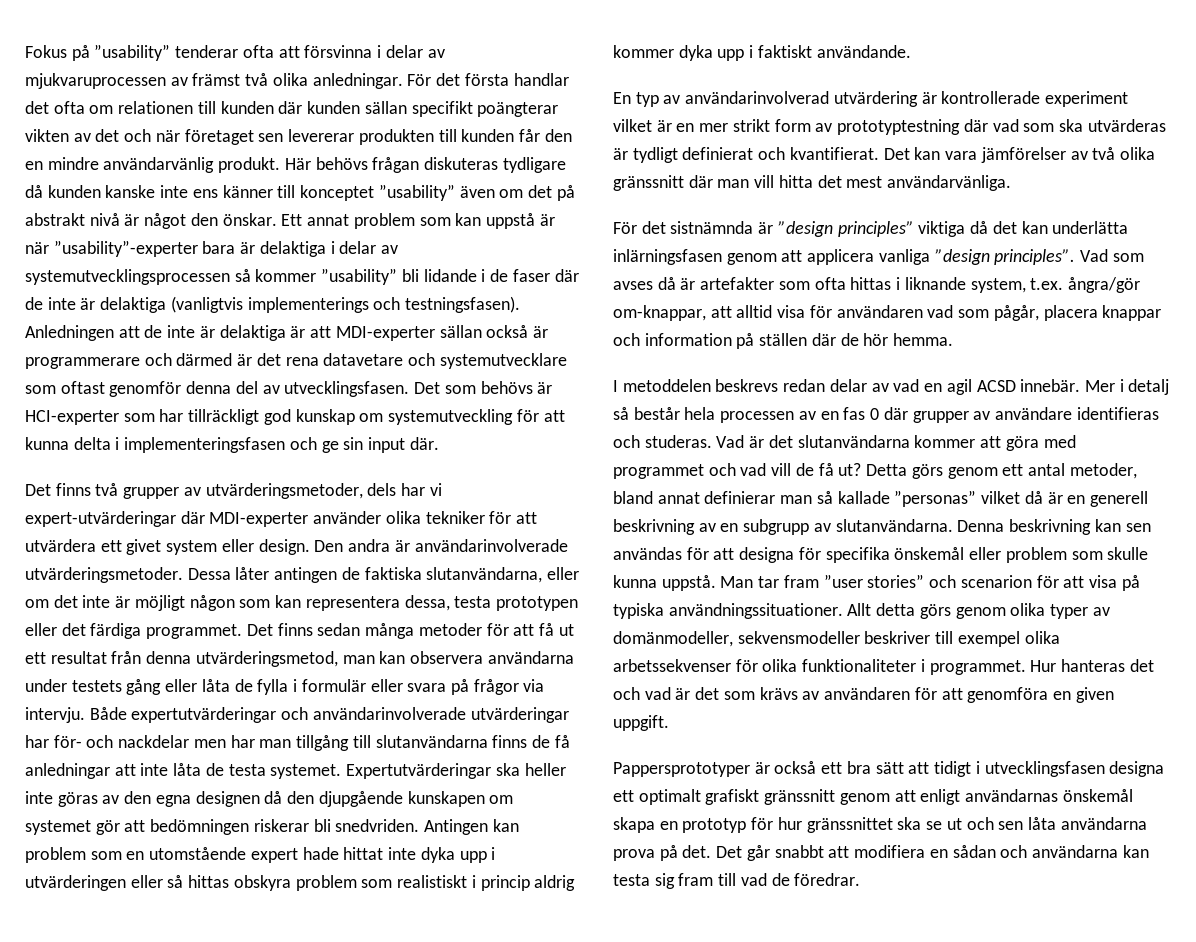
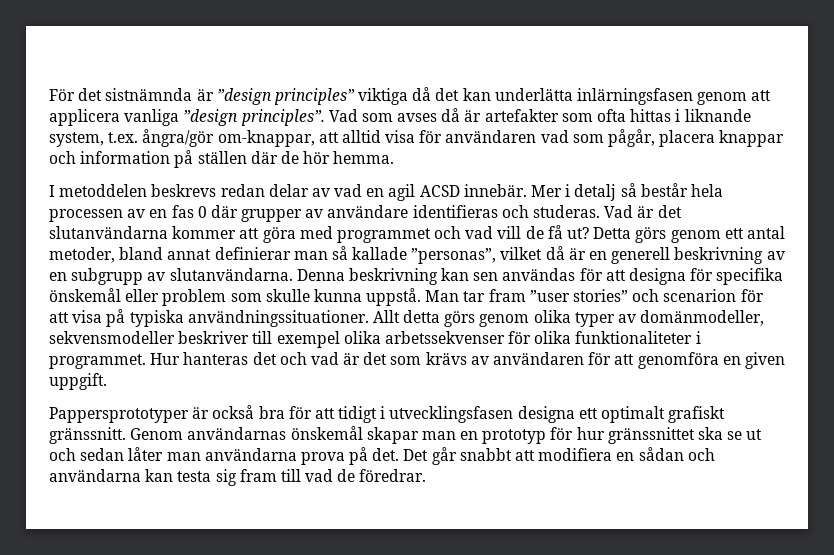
- Fokus på ”usability” tenderar ofta att försvinna i delar av mjukvaruprocessen av främst två olika anledningar. För det första handlar det ofta om relationen till kunden där kunden sällan specifikt poängterar vikten av det och när företaget sen levererar produkten till kunden får den en mindre användarvänlig produkt. Här behövs frågan diskuteras tydligare då kunden kanske inte ens känner till konceptet ”usability” även om det på abstrakt nivå är något den önskar. Ett annat problem som kan uppstå är när ”usability”-experter bara är delaktiga i delar av systemutvecklingsprocessen så kommer ”usability” bli lidande i de faser där de inte är delaktiga (vanligtvis implementerings och testningsfasen). Anledningen att de inte är delaktiga är att MDI-experter sällan också är programmerare och därmed är det rena datavetare och systemutvecklare som oftast genomför denna del av utvecklingsfasen. Det som behövs är HCI-experter som har tillräckligt god kunskap om systemutveckling för att kunna delta i implementeringsfasen och ge sin input där.
- Det finns två grupper av utvärderingsmetoder, dels har vi expert-utvärderingar där MDI-experter använder olika tekniker för att utvärdera ett givet system eller design. Den andra är användarinvolverade utvärderingsmetoder. Dessa låter antingen de faktiska slutanvändarna, eller om det inte är möjligt någon som kan representera dessa, testa prototypen eller det färdiga programmet. Det finns sedan många metoder för att få ut ett resultat från denna utvärderingsmetod, man kan observera användarna under testets gång eller låta de fylla i formulär eller svara på frågor via intervju. Både expertutvärderingar och användarinvolverade utvärderingar har för- och nackdelar men har man tillgång till slutanvändarna finns de få anledningar att inte låta de testa systemet. Expertutvärderingar ska heller inte göras av den egna designen då den djupgående kunskapen om systemet gör att bedömningen riskerar bli snedvriden. Antingen kan problem som en utomstående expert hade hittat inte dyka upp i utvärderingen eller så hittas obskyra problem som realistiskt i princip aldrig kommer dyka upp i faktiskt användande.
- En typ av användarinvolverad utvärdering är kontrollerade experiment vilket är en mer strikt form av prototyptestning där vad som ska utvärderas är tydligt definierat och kvantifierat. Det kan vara jämförelser av två olika gränssnitt där man vill hitta det mest användarvänliga.
- Detta görs genom ett antal metoder, bland annat definierar man så kallade ”personas” vilket då är en generell beskrivning av en subgrupp av slutanvändarna.
+ Detta görs genom ett antal metoder, bland annat definierar man så kallade ”personas”, vilket då är en generell beskrivning av en subgrupp av slutanvändarna.
- Pappersprototyper är också ett bra sätt att tidigt i utvecklingsfasen designa ett optimalt grafiskt gränssnitt genom att enligt användarnas önskemål skapa en prototyp för hur gränssnittet ska se ut och sen låta användarna prova på det.
+ Pappersprototyper är också bra för att tidigt i utvecklingsfasen designa ett optimalt grafiskt gränssnitt. Genom användarnas önskemål skapar man en prototyp för hur gränssnittet ska se ut och sedan låter man användarna prova på det.

